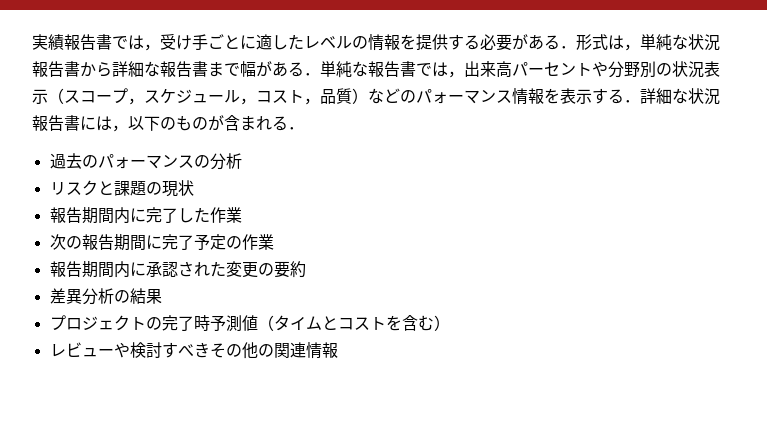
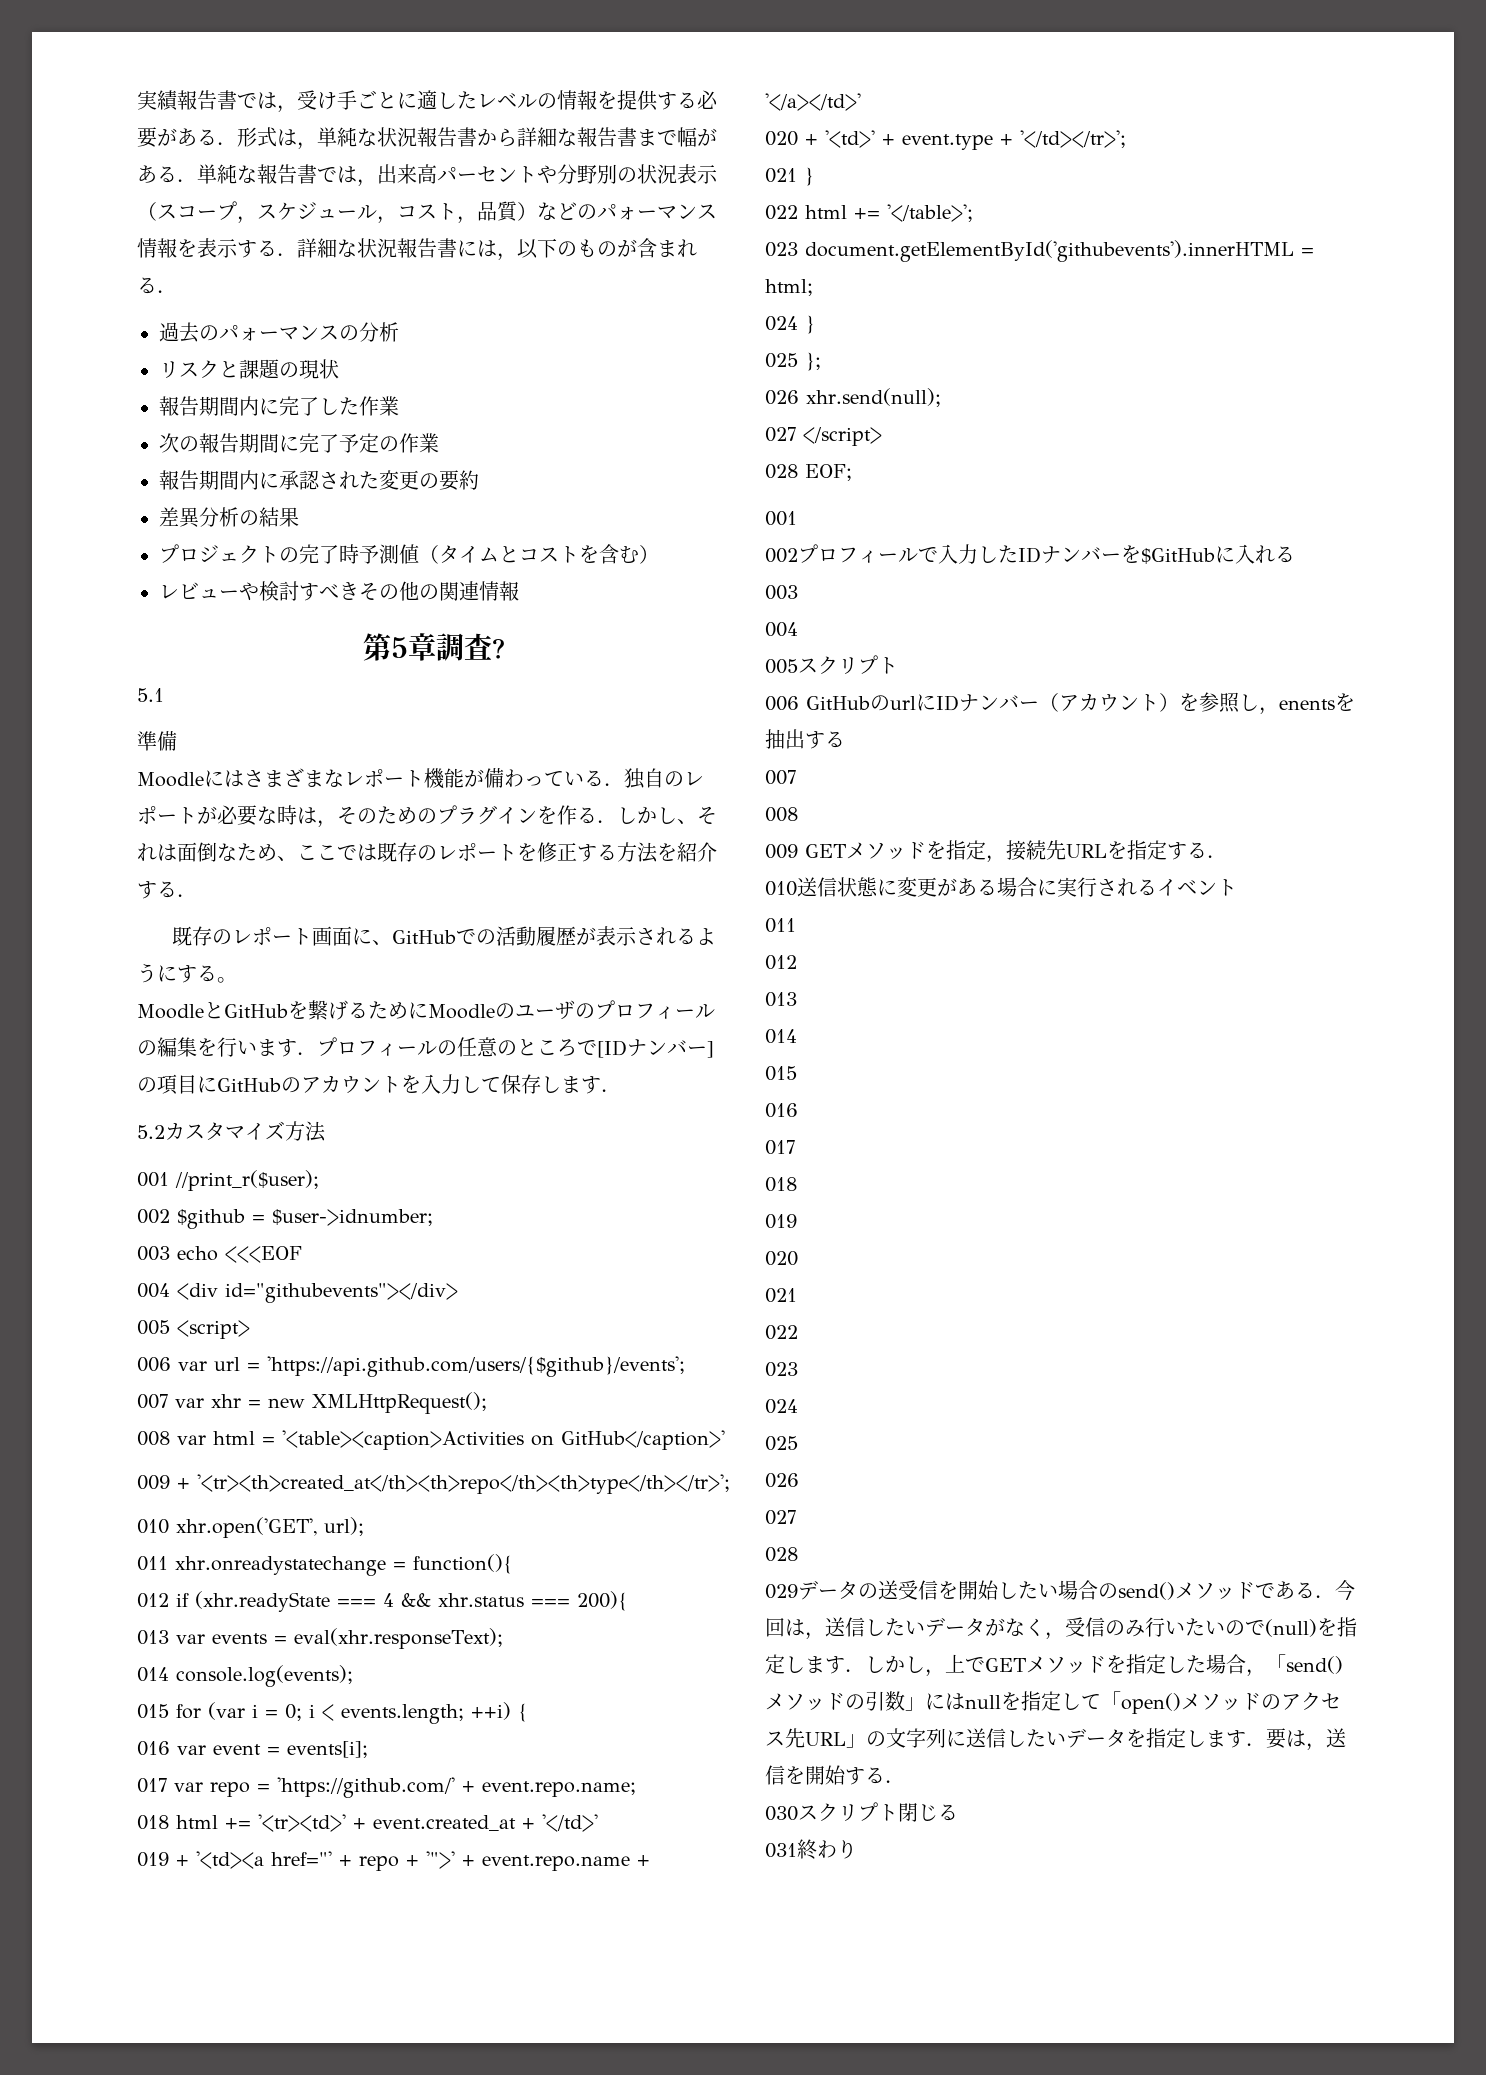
+ 第5章調査?
+ 5.1
+ 準備
+ Moodleにはさまざまなレポート機能が備わっている．独自のレポートが必要な時は，そのためのプラグインを作る．しかし、それは面倒なため、ここでは既存のレポートを修正する方法を紹介する．
+ 既存のレポート画面に、GitHubでの活動履歴が表示されるようにする。
+ MoodleとGitHubを繋げるためにMoodleのユーザのプロフィールの編集を行います．プロフィールの任意のところで[IDナンバー]の項目にGitHubのアカウントを入力して保存します．
+ 5.2カスタマイズ方法
+ 001 //print_r($user);
+ 002 $github = $user->idnumber;
+ 003 echo <<<EOF
+ 004 <div id="githubevents"></div>
+ 005 <script>
+ 006 var url = 'https://api.github.com/users/{$github}/events';
+ 007 var xhr = new XMLHttpRequest();
+ 008 var html = '<table><caption>Activities on GitHub</caption>'
+ 009 + '<tr><th>created_at</th><th>repo</th><th>type</th></tr>';
+ 010 xhr.open('GET', url);
+ 011 xhr.onreadystatechange = function(){
+ 012 if (xhr.readyState === 4 && xhr.status === 200){
+ 013 var events = eval(xhr.responseText);
+ 014 console.log(events);
+ 015 for (var i = 0; i < events.length; ++i) {
+ 016 var event = events[i];
+ 017 var repo = 'https://github.com/' + event.repo.name;
+ 018 html += '<tr><td>' + event.created_at + '</td>'
+ 019 + '<td><a href="' + repo + '">' + event.repo.name + '</a></td>'
+ 020 + '<td>' + event.type + '</td></tr>';
+ 021 }
+ 022 html += '</table>';
+ 023 document.getElementById('githubevents').innerHTML = html;
+ 024 }
+ 025 };
+ 026 xhr.send(null);
+ 027 </script>
+ 028 EOF;
+ 001
+ 002プロフィールで入力したIDナンバーを$GitHubに入れる
+ 003
+ 004
+ 005スクリプト
+ 006 GitHubのurlにIDナンバー（アカウント）を参照し，enentsを抽出する
+ 007
+ 008
+ 009 GETメソッドを指定，接続先URLを指定する．
+ 010送信状態に変更がある場合に実行されるイベント
+ 011
+ 012
+ 013
+ 014
+ 015
+ 016
+ 017
+ 018
+ 019
+ 020
+ 021
+ 022
+ 023
+ 024
+ 025
+ 026
+ 027
+ 028
+ 029データの送受信を開始したい場合のsend()メソッドである．今回は，送信したいデータがなく，受信のみ行いたいので(null)を指定します．しかし，上でGETメソッドを指定した場合，「send()メソッドの引数」にはnullを指定して「open()メソッドのアクセス先URL」の文字列に送信したいデータを指定します．要は，送信を開始する．
+ 030スクリプト閉じる
+ 031終わり

